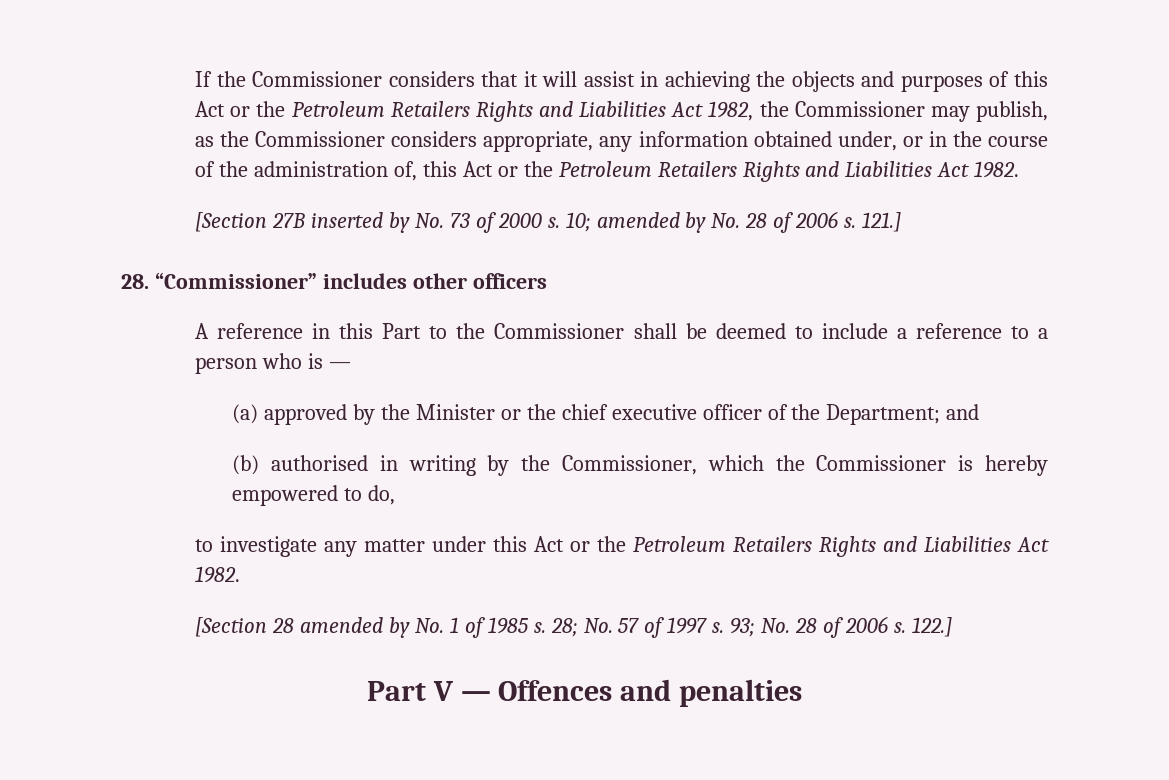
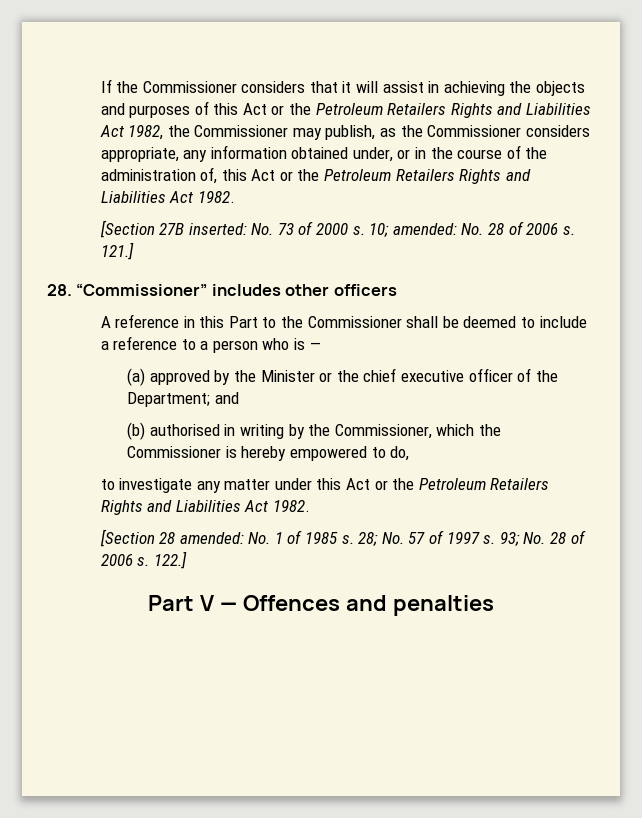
- [Section 27B inserted by No. 73 of 2000 s.
+ [Section 27B inserted: No. 73 of 2000 s.
- 10; amended by No. 28 of 2006 s.
+ 10; amended: No. 28 of 2006 s.
- [Section 28 amended by No. 1 of 1985 s.
+ [Section 28 amended: No. 1 of 1985 s.

